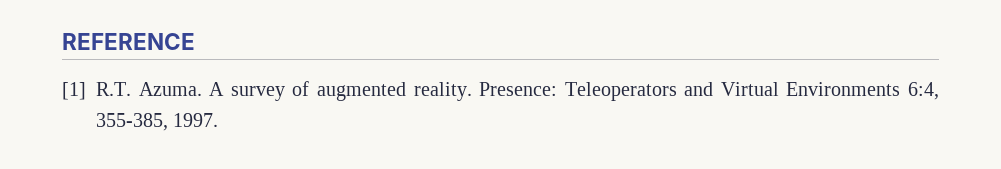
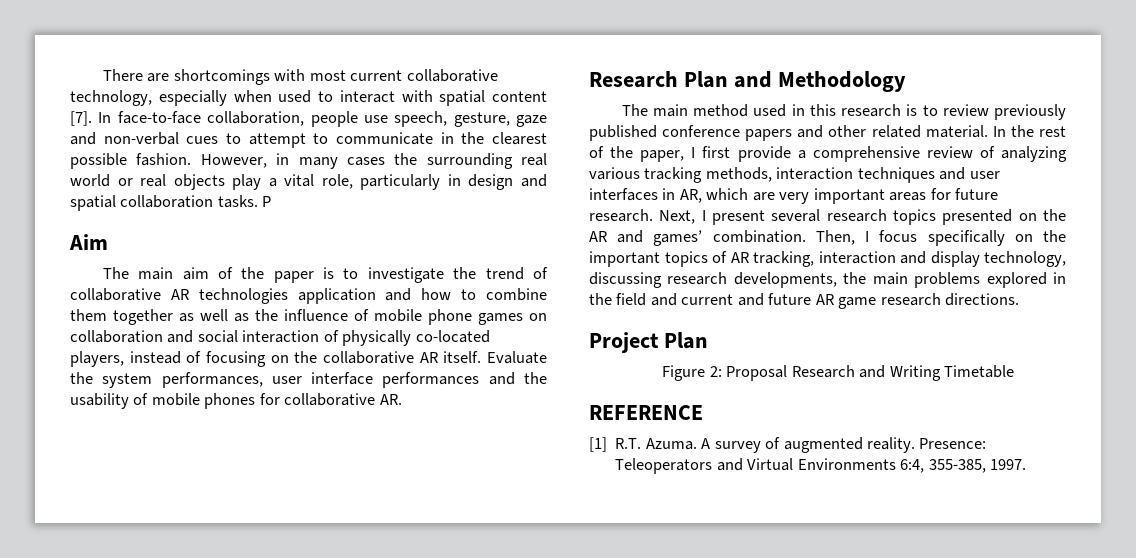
+ There are shortcomings with most current collaborative technology, especially when used to interact with spatial content [7]. In face-to-face collaboration, people use speech, gesture, gaze and non-verbal cues to attempt to communicate in the clearest possible fashion. However, in many cases the surrounding real world or real objects play a vital role, particularly in design and spatial collaboration tasks. P
+ Aim
+ The main aim of the paper is to investigate the trend of collaborative AR technologies application and how to combine them together as well as the influence of mobile phone games on collaboration and social interaction of physically co-located players, instead of focusing on the collaborative AR itself. Evaluate the system performances, user interface performances and the usability of mobile phones for collaborative AR.
+ Research Plan and Methodology
+ The main method used in this research is to review previously published conference papers and other related material. In the rest of the paper, I first provide a comprehensive review of analyzing various tracking methods, interaction techniques and user interfaces in AR, which are very important areas for future research. Next, I present several research topics presented on the AR and games’ combination. Then, I focus specifically on the important topics of AR tracking, interaction and display technology, discussing research developments, the main problems explored in the field and current and future AR game research directions.
+ Project Plan
+ Figure 2: Proposal Research and Writing Timetable

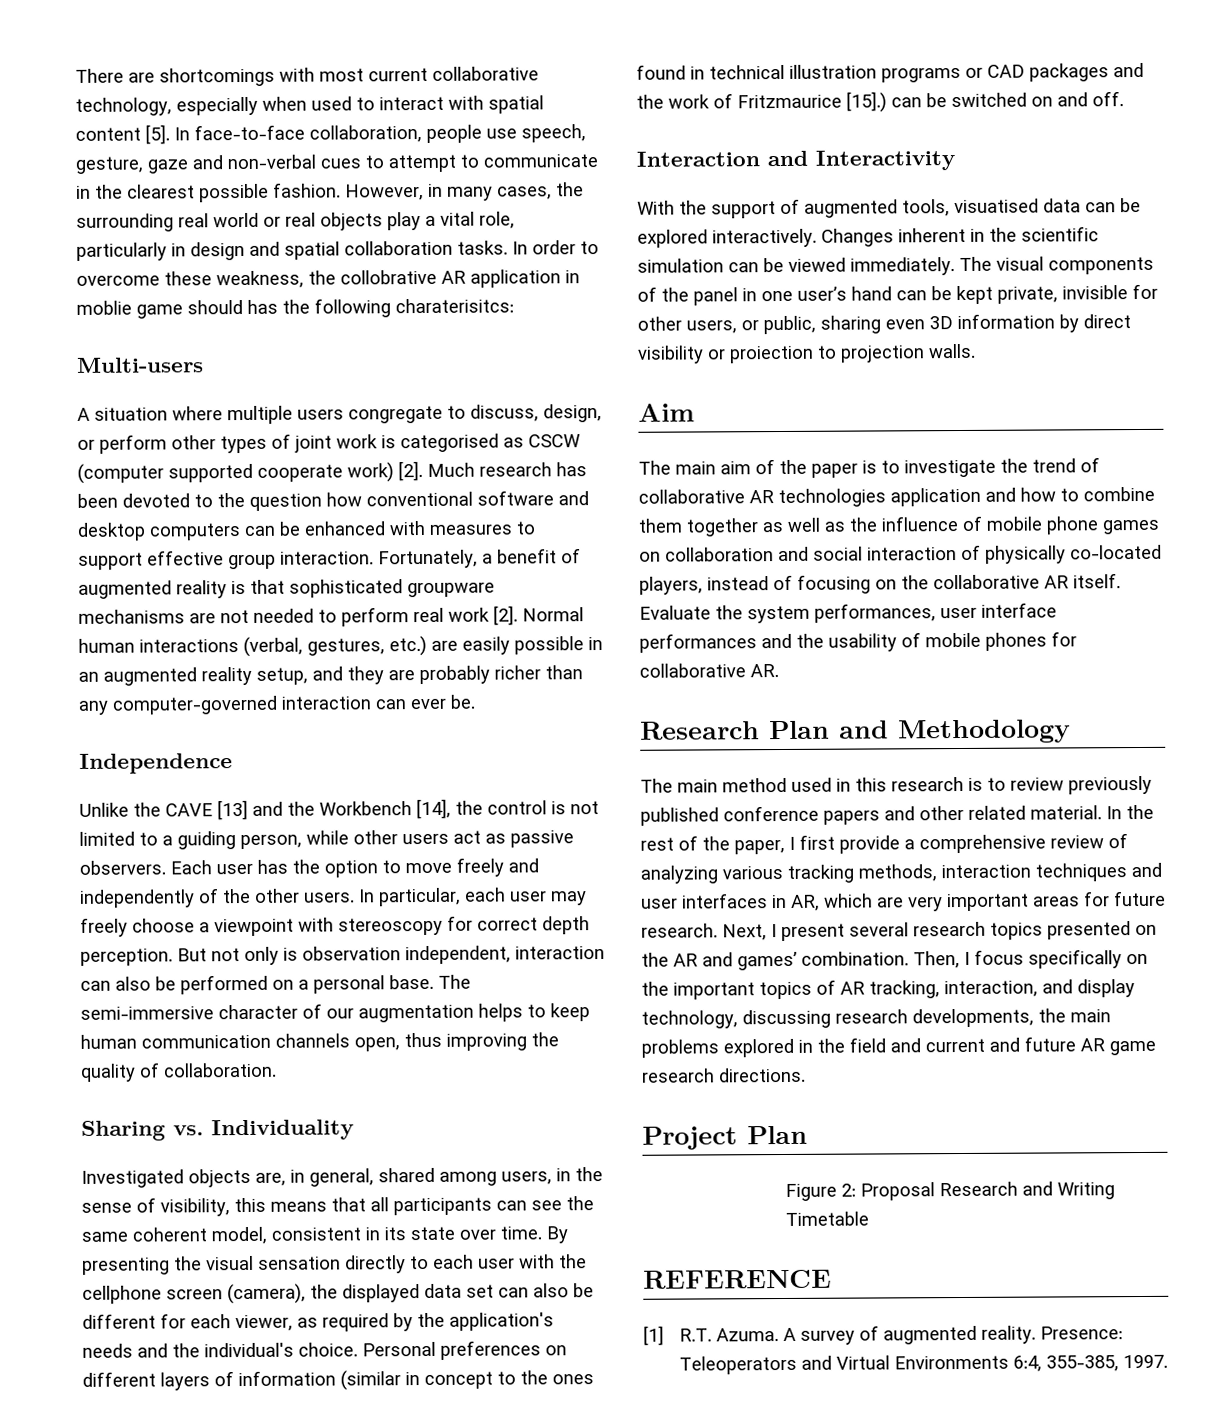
- There are shortcomings with most current collaborative technology, especially when used to interact with spatial content [7].
+ There are shortcomings with most current collaborative technology, especially when used to interact with spatial content [5].
- However, in many cases the surrounding real world or real objects play a vital role, particularly in design and spatial collaboration tasks.
+ However, in many cases, the surrounding real world or real objects play a vital role, particularly in design and spatial collaboration tasks.
- P
+ In order to overcome these weakness, the collobrative AR application in moblie game should has the following charaterisitcs:
+ Multi-users
+ A situation where multiple users congregate to discuss, design, or perform other types of joint work is categorised as CSCW (computer supported cooperate work) [2]. Much research has been devoted to the question how conventional software and desktop computers can be enhanced with measures to support effective group interaction. Fortunately, a benefit of augmented reality is that sophisticated groupware mechanisms are not needed to perform real work [2]. Normal human interactions (verbal, gestures, etc.) are easily possible in an augmented reality setup, and they are probably richer than any computer-governed interaction can ever be.
+ Independence
+ Unlike the CAVE [13] and the Workbench [14], the control is not limited to a guiding person, while other users act as passive observers. Each user has the option to move freely and independently of the other users. In particular, each user may freely choose a viewpoint with stereoscopy for correct depth perception. But not only is observation independent, interaction can also be performed on a personal base. The semi-immersive character of our augmentation helps to keep human communication channels open, thus improving the quality of collaboration.
+ Sharing vs. Individuality
+ Investigated objects are, in general, shared among users, in the sense of visibility, this means that all participants can see the same coherent model, consistent in its state over time. By presenting the visual sensation directly to each user with the cellphone screen (camera), the displayed data set can also be different for each viewer, as required by the application's needs and the individual's choice. Personal preferences on different layers of information (similar in concept to the ones found in technical illustration programs or CAD packages and the work of Fritzmaurice [15].) can be switched on and off.
+ Interaction and Interactivity
+ With the support of augmented tools, visuatised data can be explored interactively. Changes inherent in the scientific simulation can be viewed immediately. The visual components of the panel in one user’s hand can be kept private, invisible for other users, or public, sharing even 3D information by direct visibility or proiection to projection walls.
- Then, I focus specifically on the important topics of AR tracking, interaction and display technology, discussing research developments, the main problems explored in the field and current and future AR game research directions.
+ Then, I focus specifically on the important topics of AR tracking, interaction, and display technology, discussing research developments, the main problems explored in the field and current and future AR game research directions.

